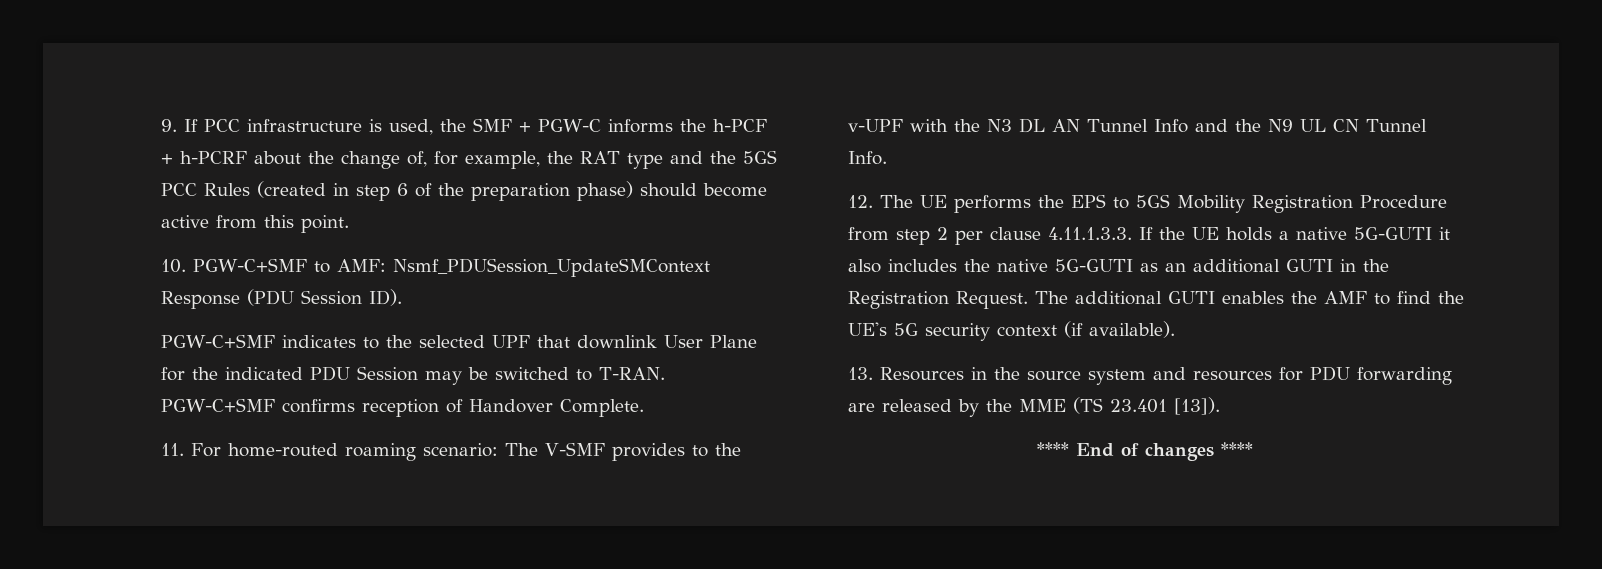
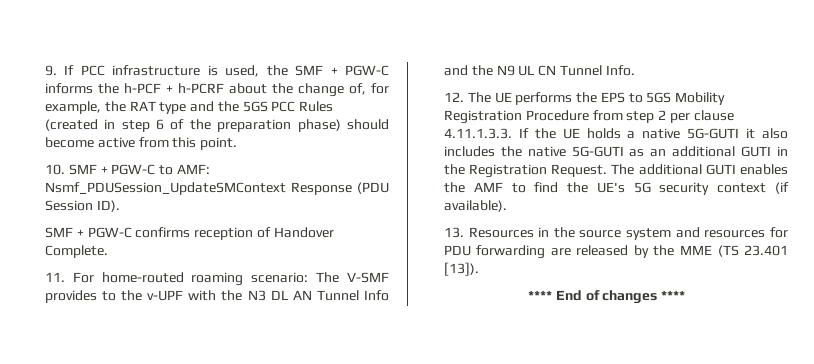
- 10. PGW-C+SMF to AMF: Nsmf_PDUSession_UpdateSMContext Response (PDU Session ID).
+ 10. SMF + PGW-C to AMF: Nsmf_PDUSession_UpdateSMContext Response (PDU Session ID).
- PGW-C+SMF indicates to the selected UPF that downlink User Plane for the indicated PDU Session may be switched to T-RAN. PGW-C+SMF confirms reception of Handover Complete.
+ SMF + PGW-C confirms reception of Handover Complete.

